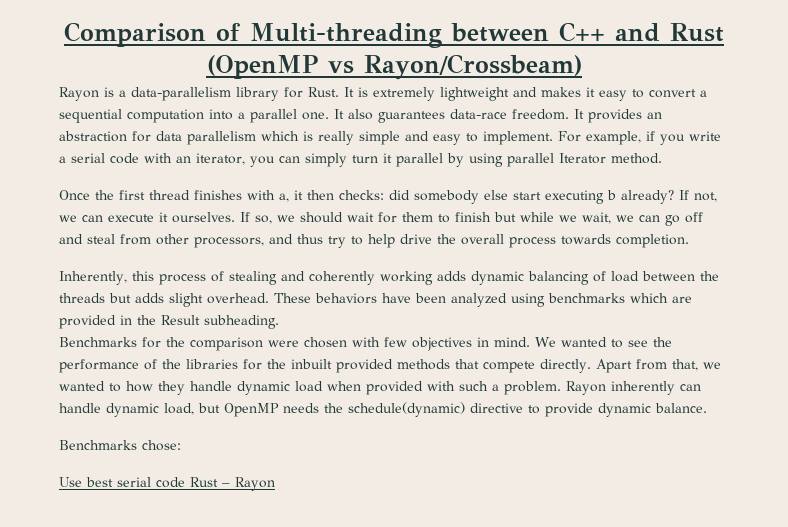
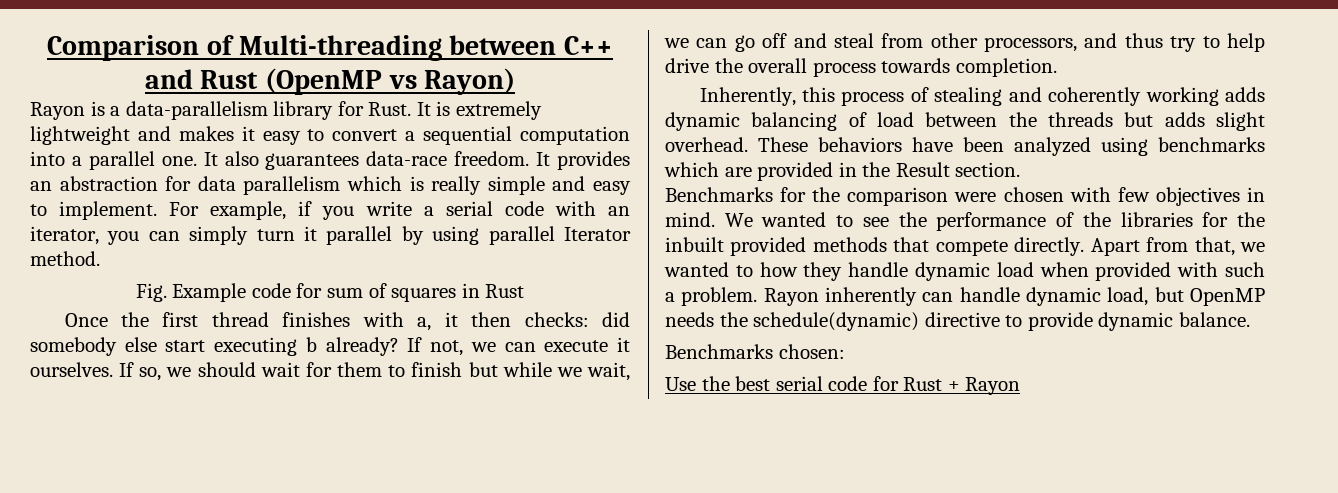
- Comparison of Multi-threading between C++ and Rust (OpenMP vs Rayon/Crossbeam)
+ Comparison of Multi-threading between C++ and Rust (OpenMP vs Rayon)
+ Fig. Example code for sum of squares in Rust
- These behaviors have been analyzed using benchmarks which are provided in the Result subheading.
+ These behaviors have been analyzed using benchmarks which are provided in the Result section.
- Benchmarks chose:
+ Benchmarks chosen:
- Use best serial code Rust – Rayon
+ Use the best serial code for Rust + Rayon

